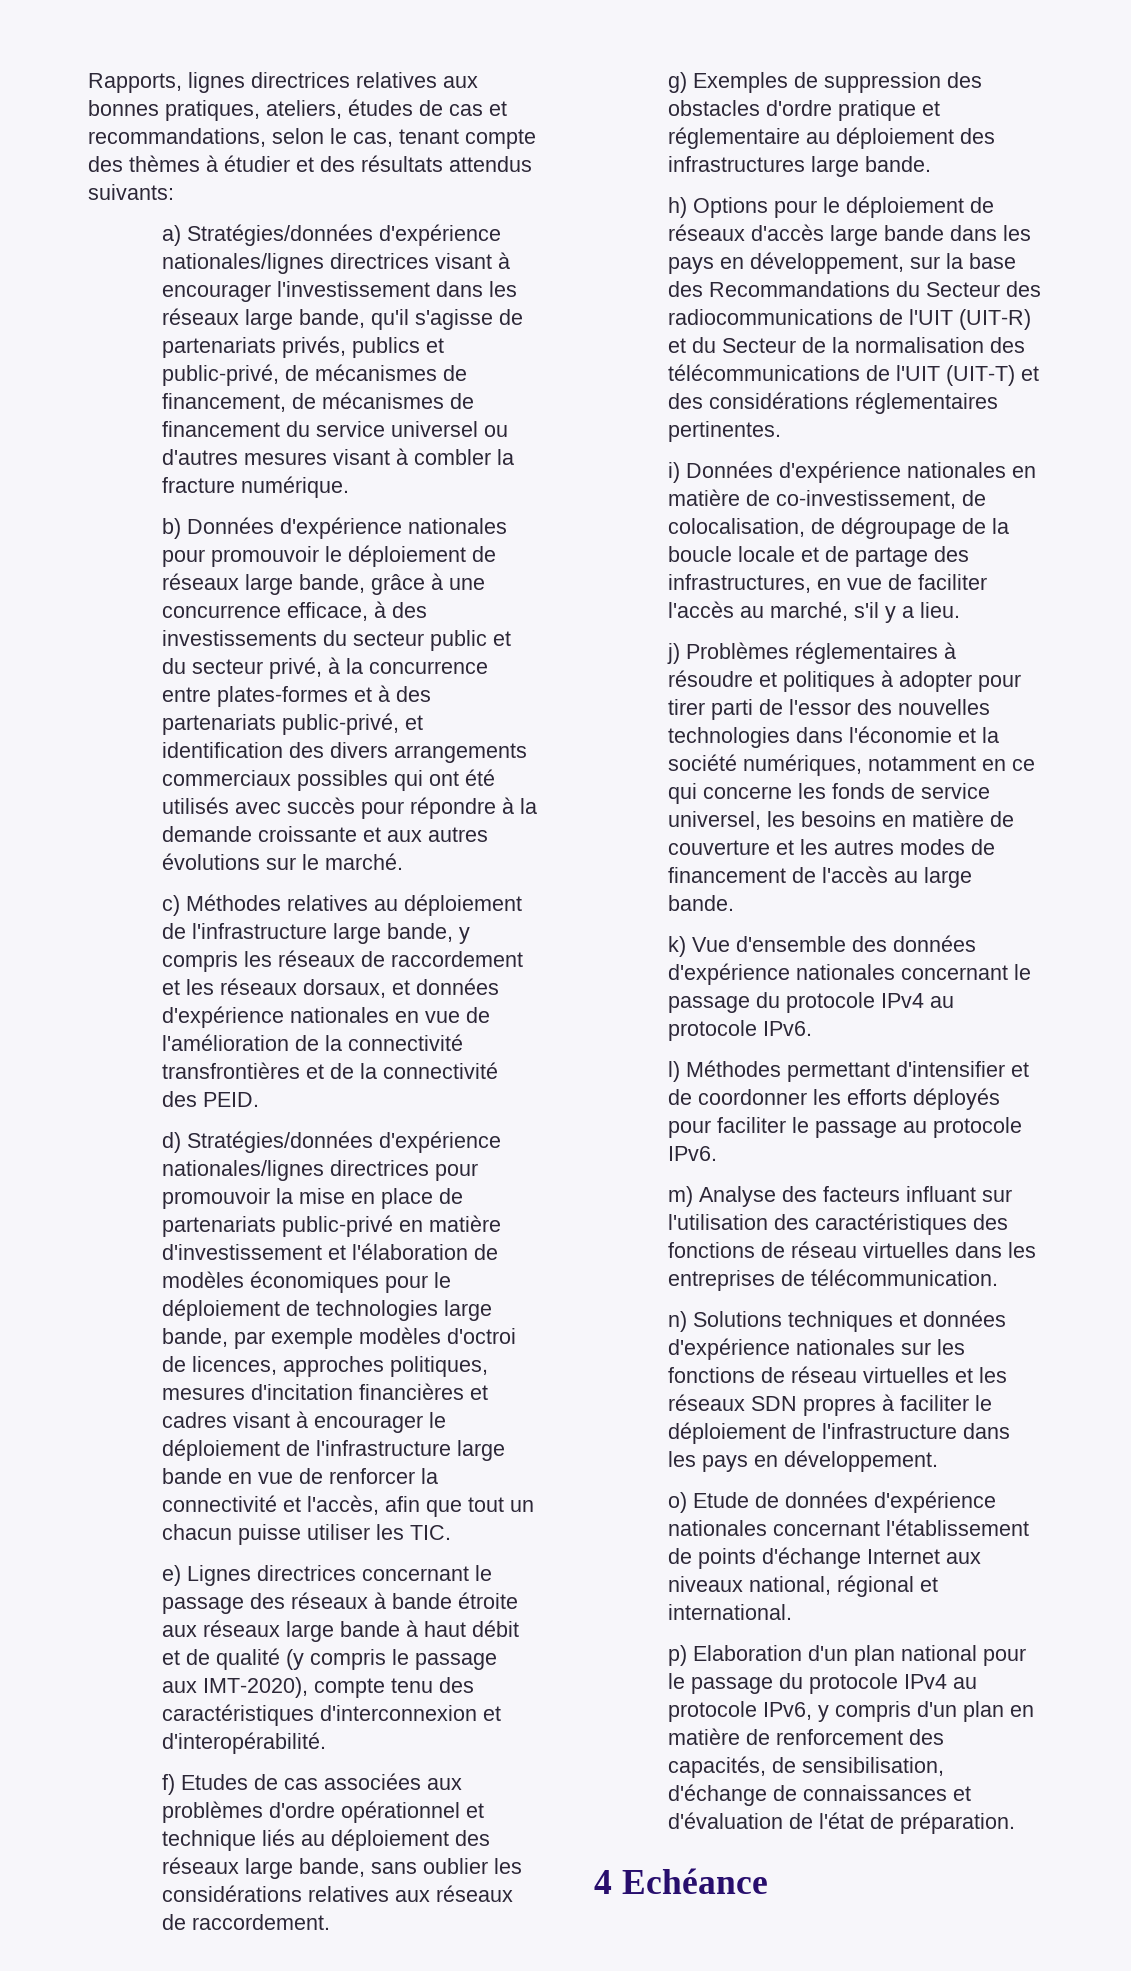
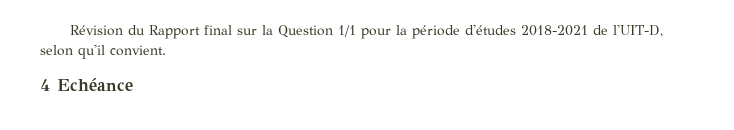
- Rapports, lignes directrices relatives aux bonnes pratiques, ateliers, études de cas et recommandations, selon le cas, tenant compte des thèmes à étudier et des résultats attendus suivants:
- a) Stratégies/données d'expérience nationales/lignes directrices visant à encourager l'investissement dans les réseaux large bande, qu'il s'agisse de partenariats privés, publics et public-privé, de mécanismes de financement, de mécanismes de financement du service universel ou d'autres mesures visant à combler la fracture numérique.
- b) Données d'expérience nationales pour promouvoir le déploiement de réseaux large bande, grâce à une concurrence efficace, à des investissements du secteur public et du secteur privé, à la concurrence entre plates-formes et à des partenariats public-privé, et identification des divers arrangements commerciaux possibles qui ont été utilisés avec succès pour répondre à la demande croissante et aux autres évolutions sur le marché.
- c) Méthodes relatives au déploiement de l'infrastructure large bande, y compris les réseaux de raccordement et les réseaux dorsaux, et données d'expérience nationales en vue de l'amélioration de la connectivité transfrontières et de la connectivité des PEID.
- d) Stratégies/données d'expérience nationales/lignes directrices pour promouvoir la mise en place de partenariats public-privé en matière d'investissement et l'élaboration de modèles économiques pour le déploiement de technologies large bande, par exemple modèles d'octroi de licences, approches politiques, mesures d'incitation financières et cadres visant à encourager le déploiement de l'infrastructure large bande en vue de renforcer la connectivité et l'accès, afin que tout un chacun puisse utiliser les TIC.
- e) Lignes directrices concernant le passage des réseaux à bande étroite aux réseaux large bande à haut débit et de qualité (y compris le passage aux IMT-2020), compte tenu des caractéristiques d'interconnexion et d'interopérabilité.
- f) Etudes de cas associées aux problèmes d'ordre opérationnel et technique liés au déploiement des réseaux large bande, sans oublier les considérations relatives aux réseaux de raccordement.
- g) Exemples de suppression des obstacles d'ordre pratique et réglementaire au déploiement des infrastructures large bande.
- h) Options pour le déploiement de réseaux d'accès large bande dans les pays en développement, sur la base des Recommandations du Secteur des radiocommunications de l'UIT (UIT-R) et du Secteur de la normalisation des télécommunications de l'UIT (UIT-T) et des considérations réglementaires pertinentes.
- i) Données d'expérience nationales en matière de co-investissement, de colocalisation, de dégroupage de la boucle locale et de partage des infrastructures, en vue de faciliter l'accès au marché, s'il y a lieu.
- j) Problèmes réglementaires à résoudre et politiques à adopter pour tirer parti de l'essor des nouvelles technologies dans l'économie et la société numériques, notamment en ce qui concerne les fonds de service universel, les besoins en matière de couverture et les autres modes de financement de l'accès au large bande.
- k) Vue d'ensemble des données d'expérience nationales concernant le passage du protocole IPv4 au protocole IPv6.
- l) Méthodes permettant d'intensifier et de coordonner les efforts déployés pour faciliter le passage au protocole IPv6.
- m) Analyse des facteurs influant sur l'utilisation des caractéristiques des fonctions de réseau virtuelles dans les entreprises de télécommunication.
- n) Solutions techniques et données d'expérience nationales sur les fonctions de réseau virtuelles et les réseaux SDN propres à faciliter le déploiement de l'infrastructure dans les pays en développement.
- o) Etude de données d'expérience nationales concernant l'établissement de points d'échange Internet aux niveaux national, régional et international.
- p) Elaboration d'un plan national pour le passage du protocole IPv4 au protocole IPv6, y compris d'un plan en matière de renforcement des capacités, de sensibilisation, d'échange de connaissances et d'évaluation de l'état de préparation.
+ Révision du Rapport final sur la Question 1/1 pour la période d'études 2018-2021 de l'UIT-D, selon qu'il convient.

